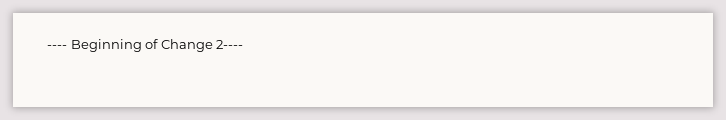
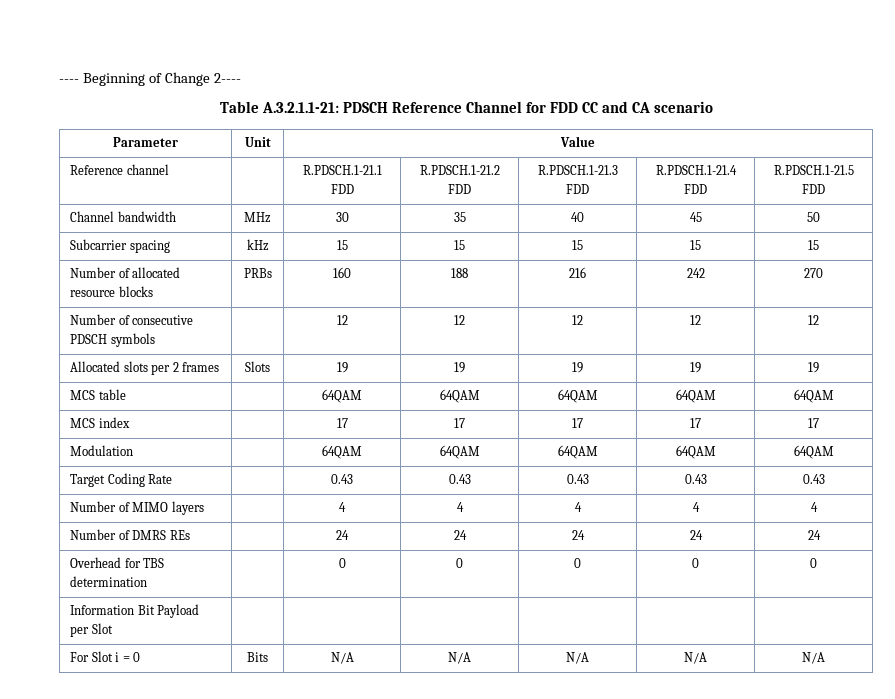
+ Table A.3.2.1.1-21: PDSCH Reference Channel for FDD CC and CA scenario
+ Parameter | Unit | Value
+ Reference channel | | R.PDSCH.1-21.1 FDD | R.PDSCH.1-21.2 FDD | R.PDSCH.1-21.3 FDD | R.PDSCH.1-21.4 FDD | R.PDSCH.1-21.5 FDD
+ Channel bandwidth | MHz | 30 | 35 | 40 | 45 | 50
+ Subcarrier spacing | kHz | 15 | 15 | 15 | 15 | 15
+ Number of allocated resource blocks | PRBs | 160 | 188 | 216 | 242 | 270
+ Number of consecutive PDSCH symbols | | 12 | 12 | 12 | 12 | 12
+ Allocated slots per 2 frames | Slots | 19 | 19 | 19 | 19 | 19
+ MCS table | | 64QAM | 64QAM | 64QAM | 64QAM | 64QAM
+ MCS index | | 17 | 17 | 17 | 17 | 17
+ Modulation | | 64QAM | 64QAM | 64QAM | 64QAM | 64QAM
+ Target Coding Rate | | 0.43 | 0.43 | 0.43 | 0.43 | 0.43
+ Number of MIMO layers | | 4 | 4 | 4 | 4 | 4
+ Number of DMRS REs | | 24 | 24 | 24 | 24 | 24
+ Overhead for TBS determination | | 0 | 0 | 0 | 0 | 0
+ Information Bit Payload per Slot | | | | | |
+ For Slot i = 0 | Bits | N/A | N/A | N/A | N/A | N/A

